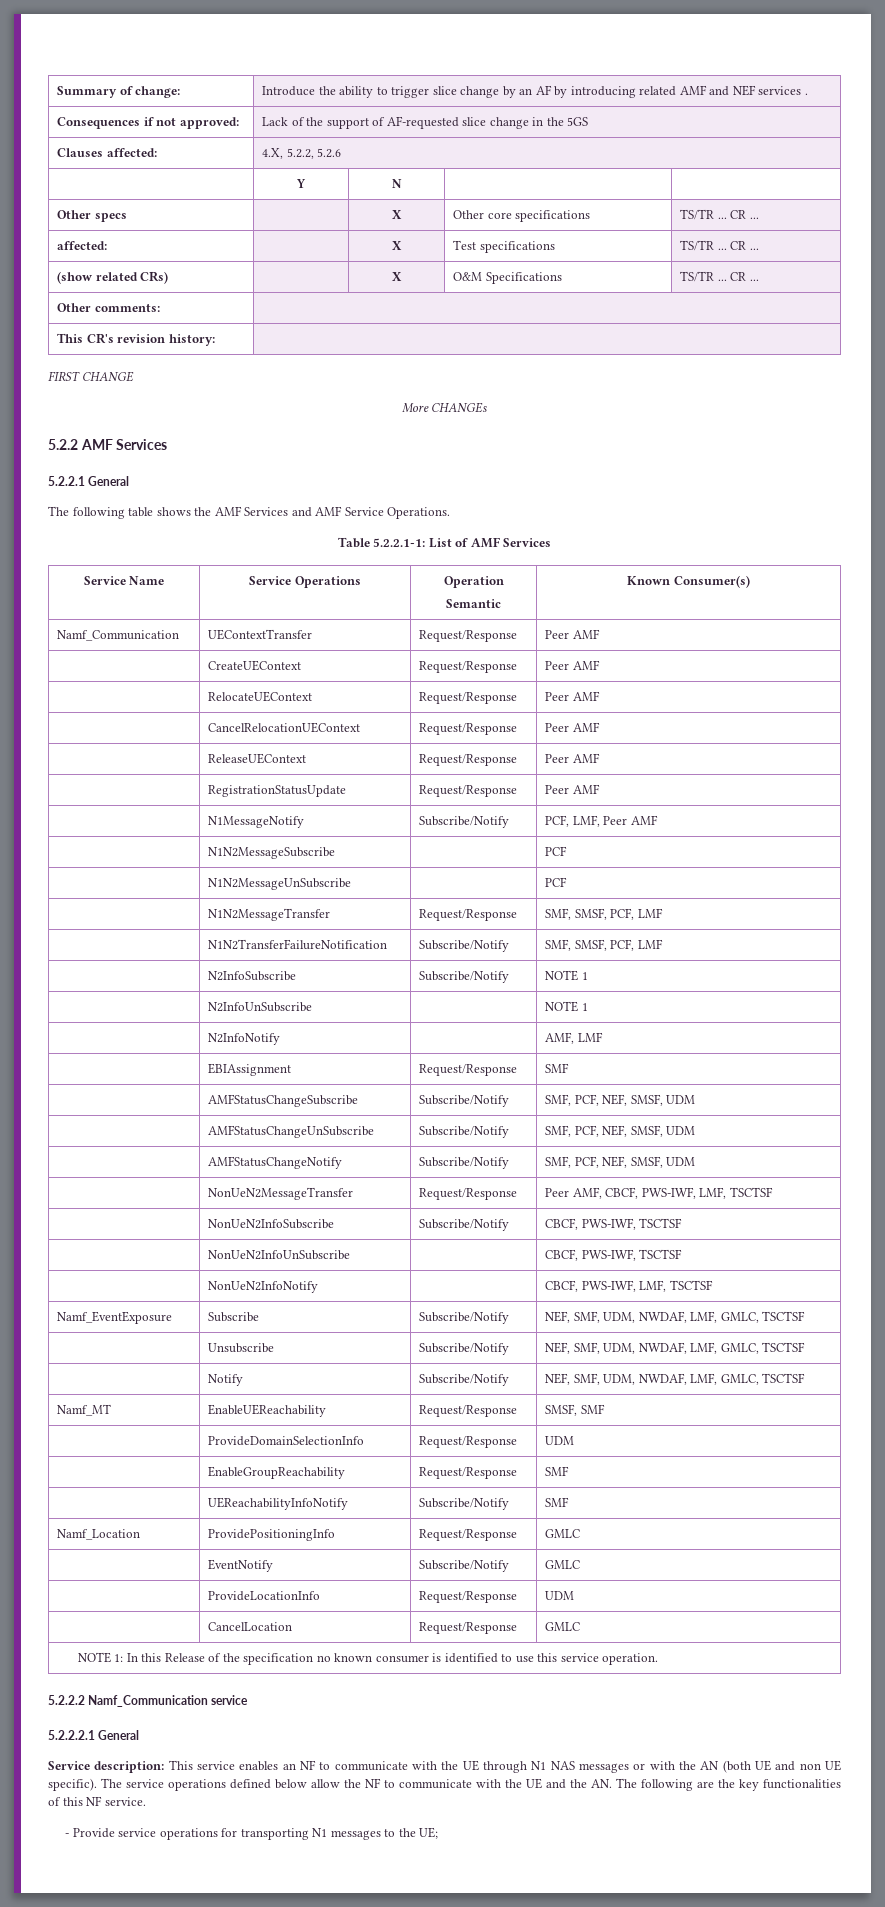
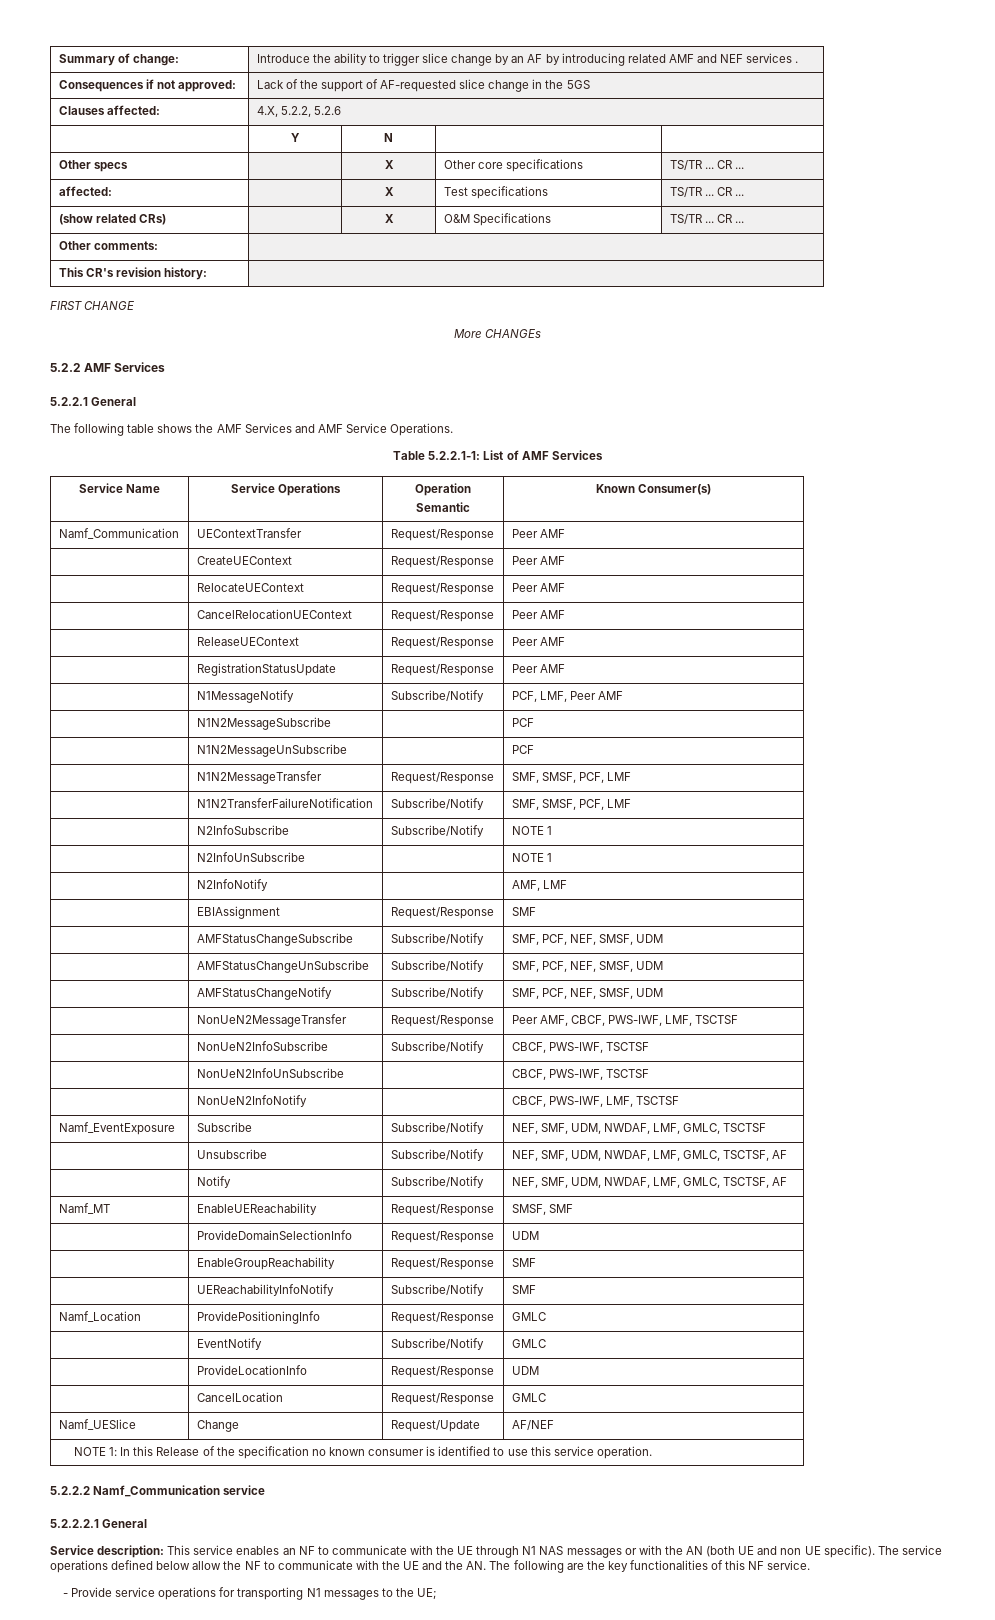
- | Unsubscribe | Subscribe/Notify | NEF, SMF, UDM, NWDAF, LMF, GMLC, TSCTSF
+ | Unsubscribe | Subscribe/Notify | NEF, SMF, UDM, NWDAF, LMF, GMLC, TSCTSF, AF
- | Notify | Subscribe/Notify | NEF, SMF, UDM, NWDAF, LMF, GMLC, TSCTSF
+ | Notify | Subscribe/Notify | NEF, SMF, UDM, NWDAF, LMF, GMLC, TSCTSF, AF
+ Namf_UESlice | Change | Request/Update | AF/NEF

